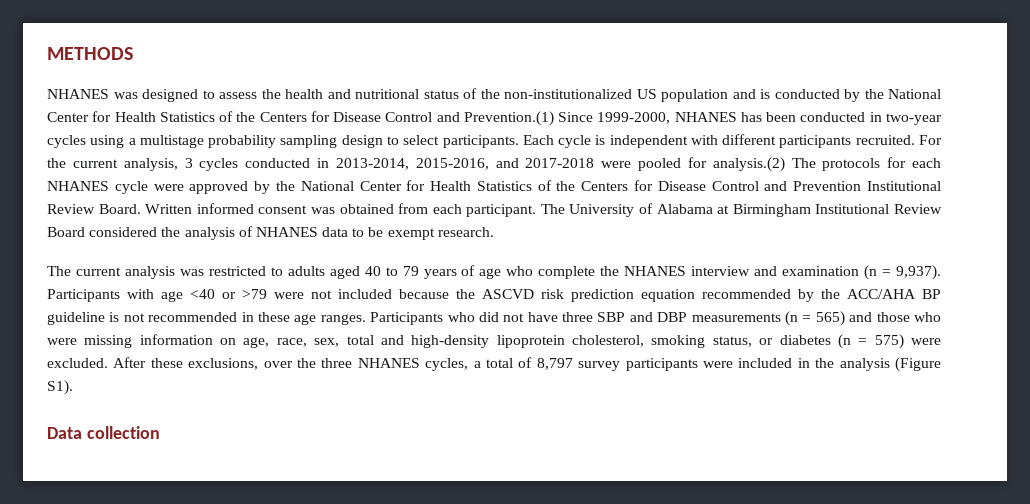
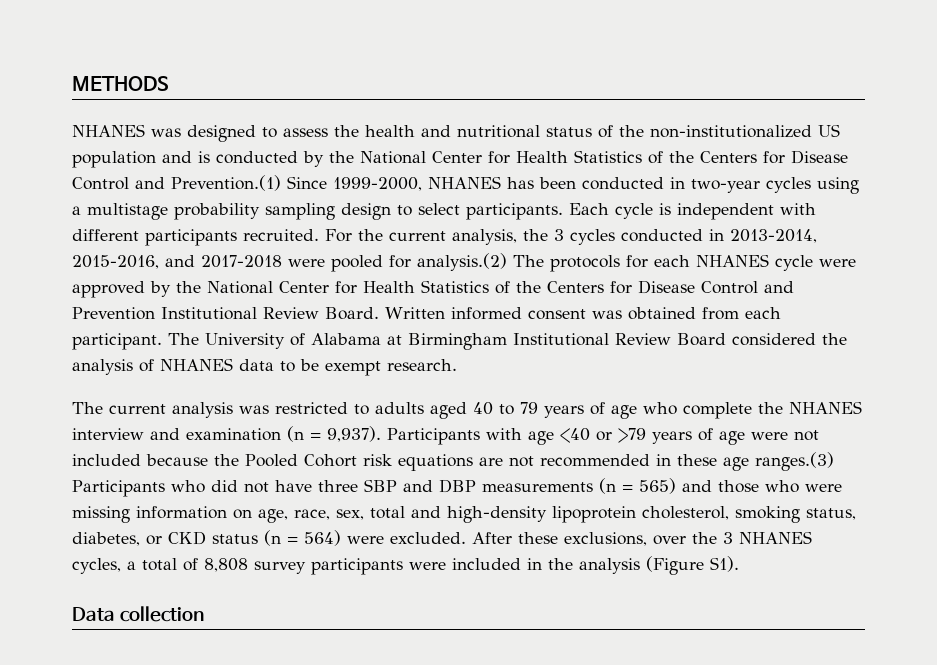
- For the current analysis, 3 cycles conducted in 2013-2014, 2015-2016, and 2017-2018 were pooled for analysis.(2) The protocols for each NHANES cycle were approved by the National Center for Health Statistics of the Centers for Disease Control and Prevention Institutional Review Board.
+ For the current analysis, the 3 cycles conducted in 2013-2014, 2015-2016, and 2017-2018 were pooled for analysis.(2) The protocols for each NHANES cycle were approved by the National Center for Health Statistics of the Centers for Disease Control and Prevention Institutional Review Board.
- Participants with age <40 or >79 were not included because the ASCVD risk prediction equation recommended by the ACC/AHA BP guideline is not recommended in these age ranges. Participants who did not have three SBP and DBP measurements (n = 565) and those who were missing information on age, race, sex, total and high-density lipoprotein cholesterol, smoking status, or diabetes (n = 575) were excluded.
+ Participants with age <40 or >79 years of age were not included because the Pooled Cohort risk equations are not recommended in these age ranges.(3) Participants who did not have three SBP and DBP measurements (n = 565) and those who were missing information on age, race, sex, total and high-density lipoprotein cholesterol, smoking status, diabetes, or CKD status (n = 564) were excluded.
- After these exclusions, over the three NHANES cycles, a total of 8,797 survey participants were included in the analysis (Figure S1).
+ After these exclusions, over the 3 NHANES cycles, a total of 8,808 survey participants were included in the analysis (Figure S1).

